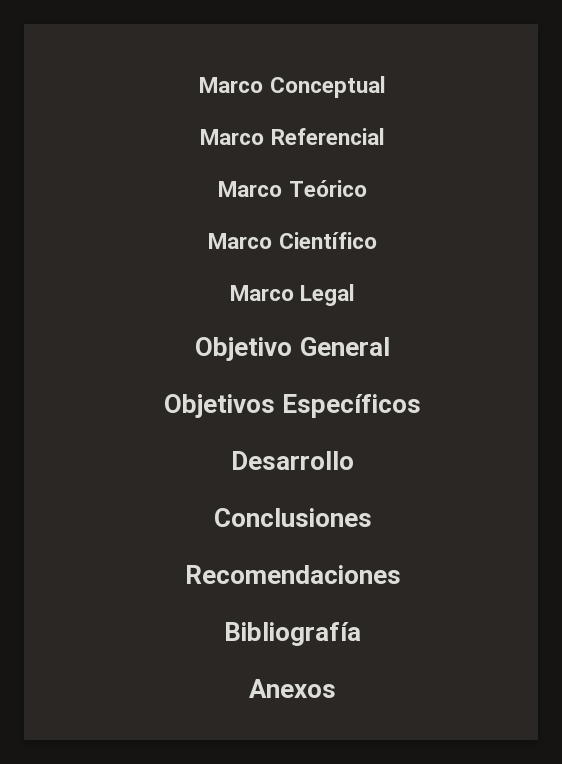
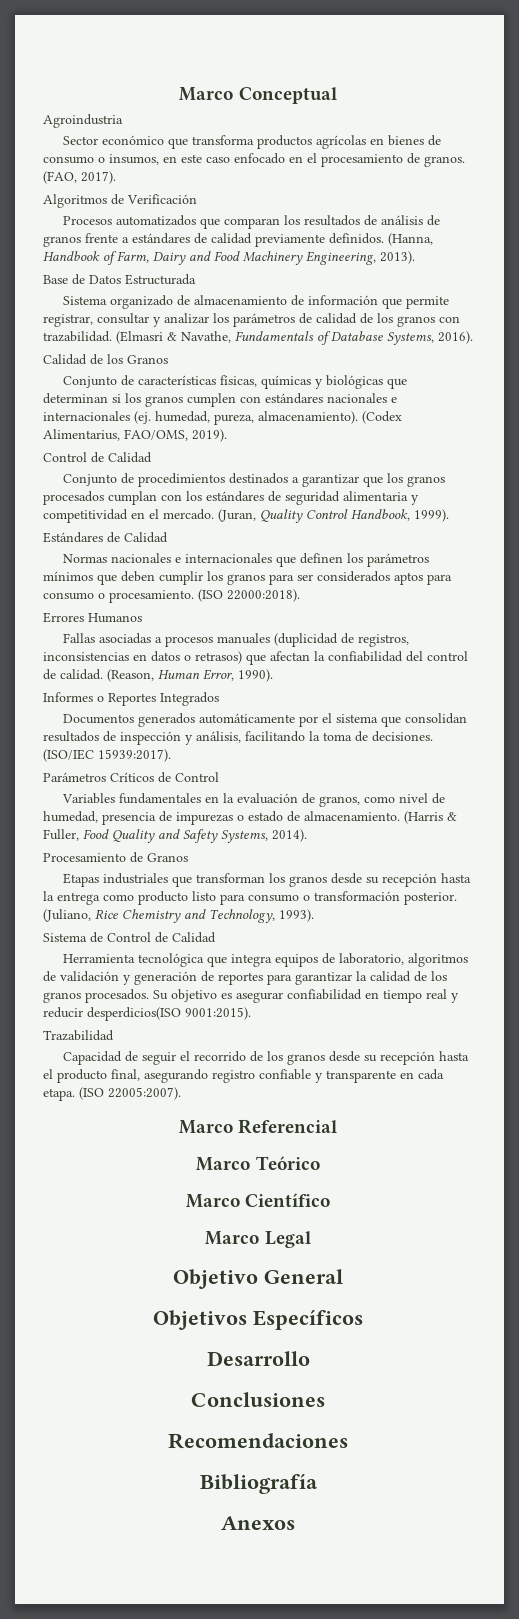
+ Agroindustria
+ Sector económico que transforma productos agrícolas en bienes de consumo o insumos, en este caso enfocado en el procesamiento de granos. (FAO, 2017).
+ Algoritmos de Verificación
+ Procesos automatizados que comparan los resultados de análisis de granos frente a estándares de calidad previamente definidos. (Hanna, Handbook of Farm, Dairy and Food Machinery Engineering, 2013).
+ Base de Datos Estructurada
+ Sistema organizado de almacenamiento de información que permite registrar, consultar y analizar los parámetros de calidad de los granos con trazabilidad. (Elmasri & Navathe, Fundamentals of Database Systems, 2016).
+ Calidad de los Granos
+ Conjunto de características físicas, químicas y biológicas que determinan si los granos cumplen con estándares nacionales e internacionales (ej. humedad, pureza, almacenamiento). (Codex Alimentarius, FAO/OMS, 2019).
+ Control de Calidad
+ Conjunto de procedimientos destinados a garantizar que los granos procesados cumplan con los estándares de seguridad alimentaria y competitividad en el mercado. (Juran, Quality Control Handbook, 1999).
+ Estándares de Calidad
+ Normas nacionales e internacionales que definen los parámetros mínimos que deben cumplir los granos para ser considerados aptos para consumo o procesamiento. (ISO 22000:2018).
+ Errores Humanos
+ Fallas asociadas a procesos manuales (duplicidad de registros, inconsistencias en datos o retrasos) que afectan la confiabilidad del control de calidad. (Reason, Human Error, 1990).
+ Informes o Reportes Integrados
+ Documentos generados automáticamente por el sistema que consolidan resultados de inspección y análisis, facilitando la toma de decisiones. (ISO/IEC 15939:2017).
+ Parámetros Críticos de Control
+ Variables fundamentales en la evaluación de granos, como nivel de humedad, presencia de impurezas o estado de almacenamiento. (Harris & Fuller, Food Quality and Safety Systems, 2014).
+ Procesamiento de Granos
+ Etapas industriales que transforman los granos desde su recepción hasta la entrega como producto listo para consumo o transformación posterior. (Juliano, Rice Chemistry and Technology, 1993).
+ Sistema de Control de Calidad
+ Herramienta tecnológica que integra equipos de laboratorio, algoritmos de validación y generación de reportes para garantizar la calidad de los granos procesados. Su objetivo es asegurar confiabilidad en tiempo real y reducir desperdicios(ISO 9001:2015).
+ Trazabilidad
+ Capacidad de seguir el recorrido de los granos desde su recepción hasta el producto final, asegurando registro confiable y transparente en cada etapa. (ISO 22005:2007).

